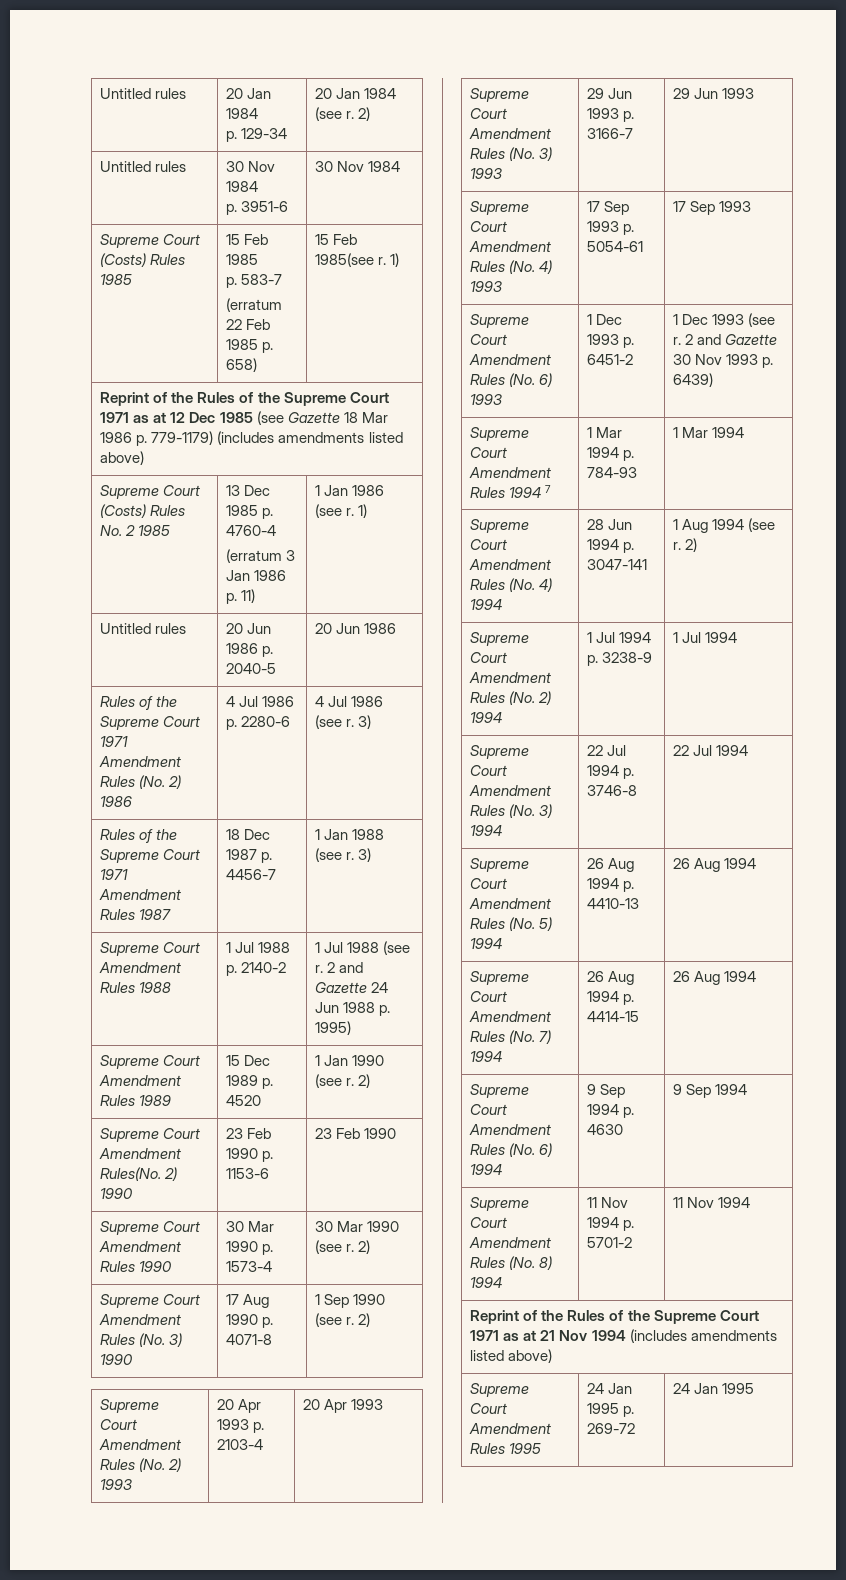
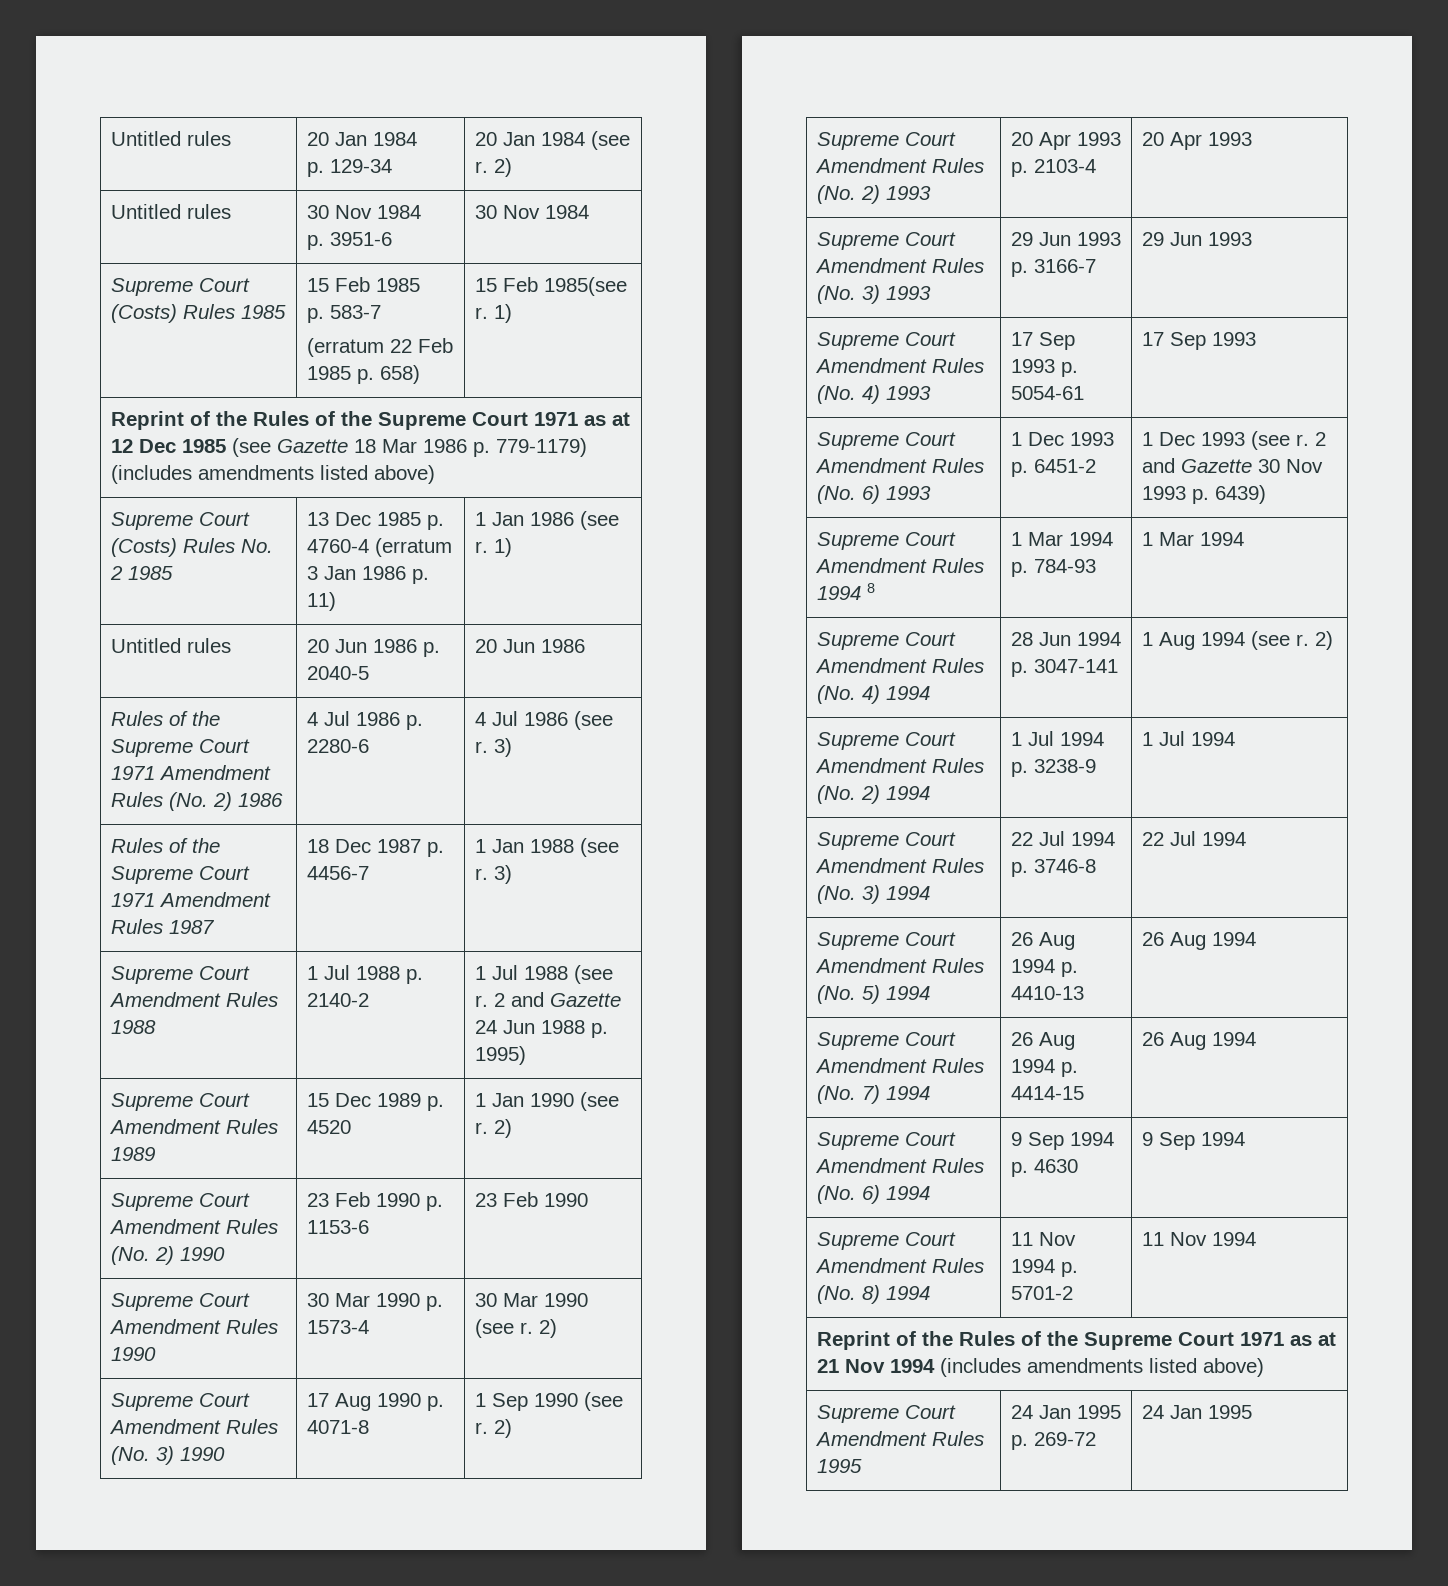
- Supreme Court (Costs) Rules No. 2 1985 | 13 Dec 1985 p. 4760-4
- (erratum 3 Jan 1986 p. 11) | 1 Jan 1986 (see r. 1)
+ Supreme Court (Costs) Rules No. 2 1985 | 13 Dec 1985 p. 4760-4 (erratum 3 Jan 1986 p. 11) | 1 Jan 1986 (see r. 1)
- Supreme Court Amendment Rules(No. 2) 1990 | 23 Feb 1990 p. 1153-6 | 23 Feb 1990
+ Supreme Court Amendment Rules (No. 2) 1990 | 23 Feb 1990 p. 1153-6 | 23 Feb 1990
- Supreme Court Amendment Rules 1994 7 | 1 Mar 1994 p. 784-93 | 1 Mar 1994
+ Supreme Court Amendment Rules 1994 8 | 1 Mar 1994 p. 784-93 | 1 Mar 1994

